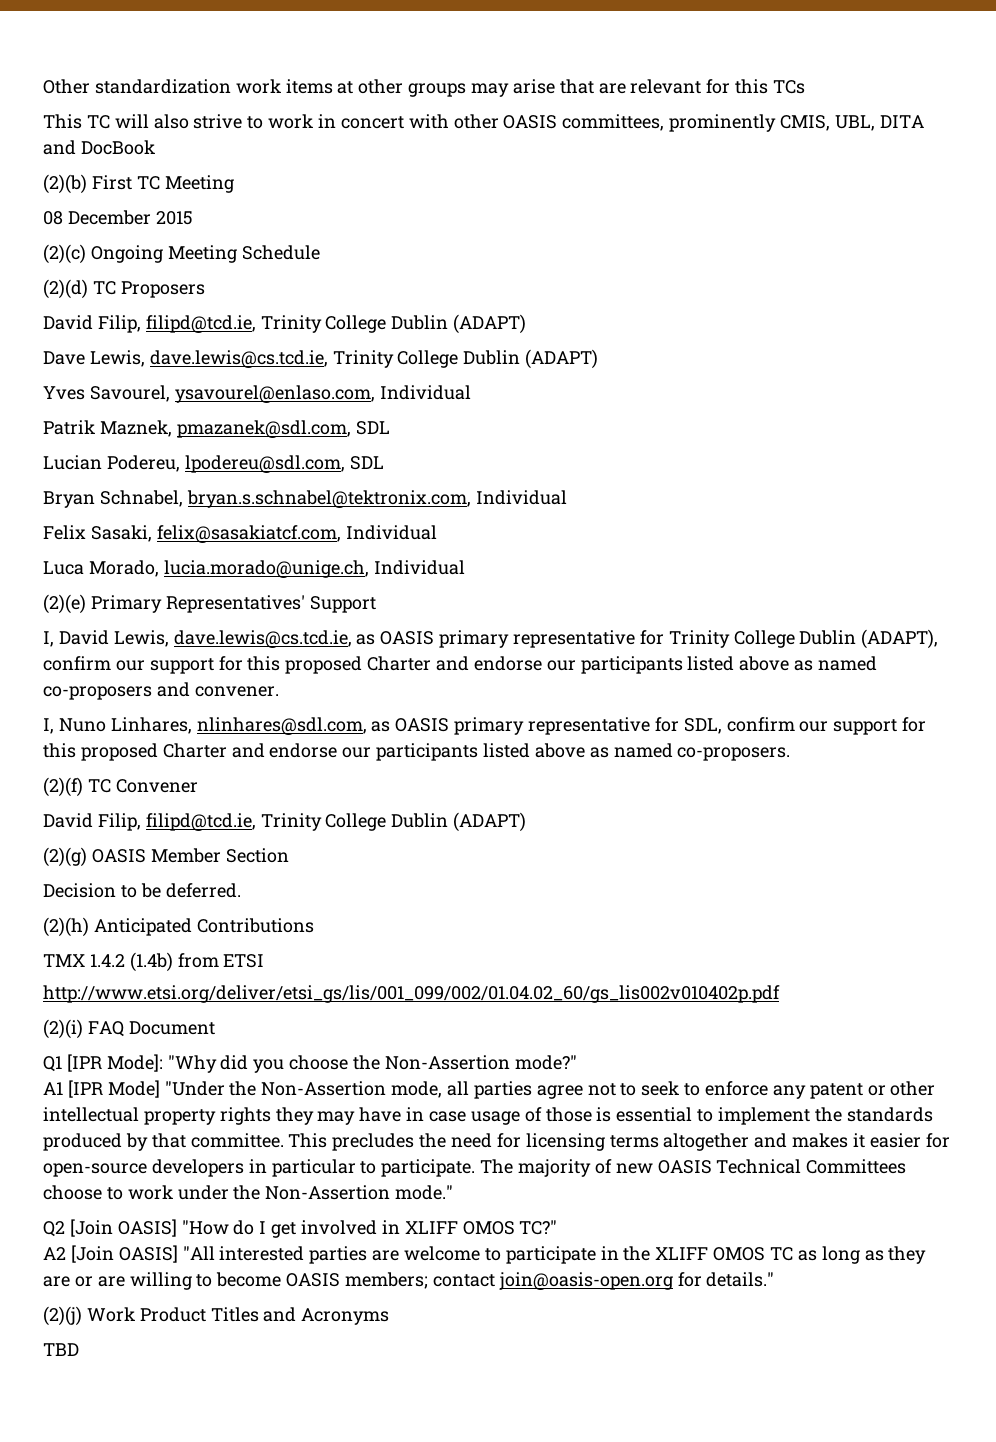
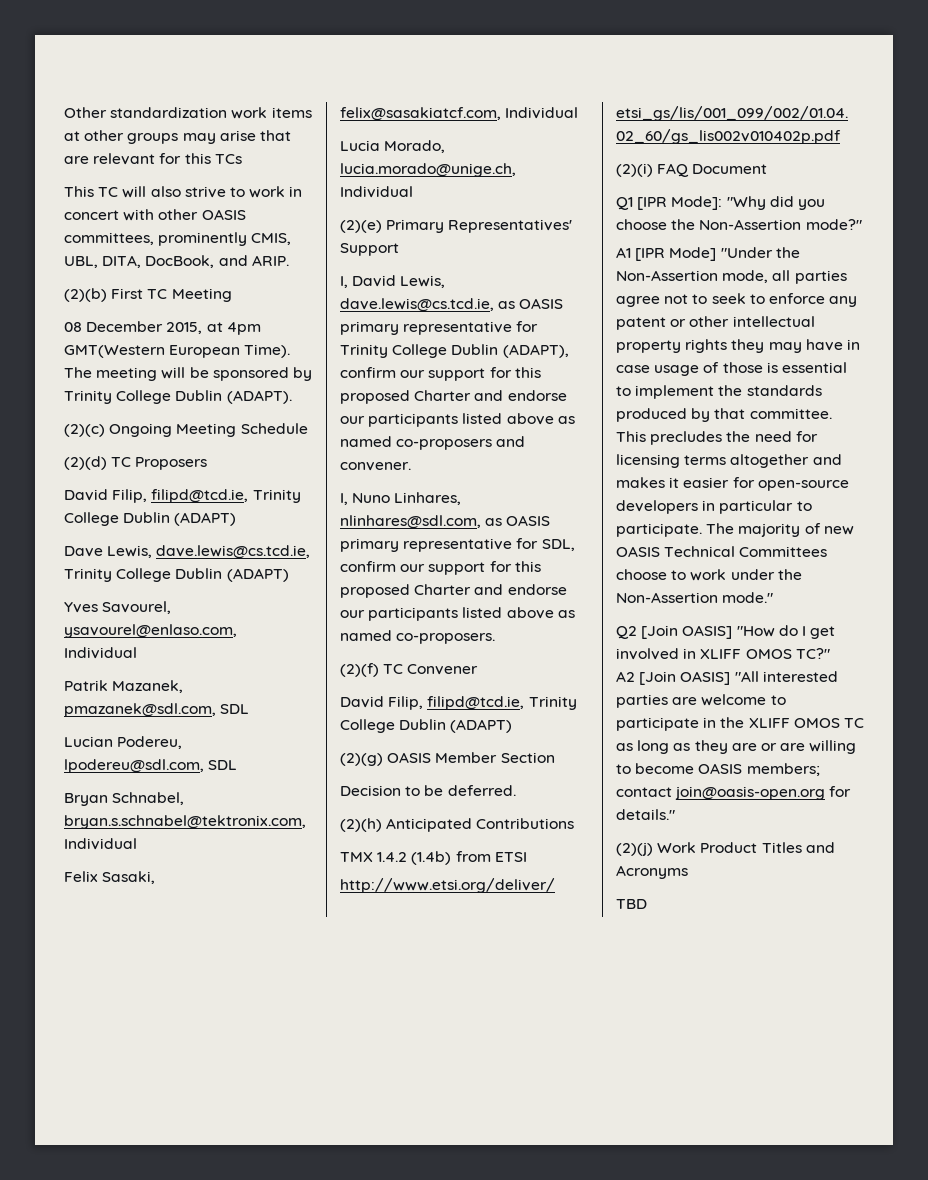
- This TC will also strive to work in concert with other OASIS committees, prominently CMIS, UBL, DITA and DocBook
+ This TC will also strive to work in concert with other OASIS committees, prominently CMIS, UBL, DITA, DocBook, and ARIP.
- 08 December 2015
+ 08 December 2015, at 4pm GMT(Western European Time). The meeting will be sponsored by Trinity College Dublin (ADAPT).
- Patrik Maznek, pmazanek@sdl.com, SDL
+ Patrik Mazanek, pmazanek@sdl.com, SDL
- Luca Morado, lucia.morado@unige.ch, Individual
+ Lucia Morado, lucia.morado@unige.ch, Individual

